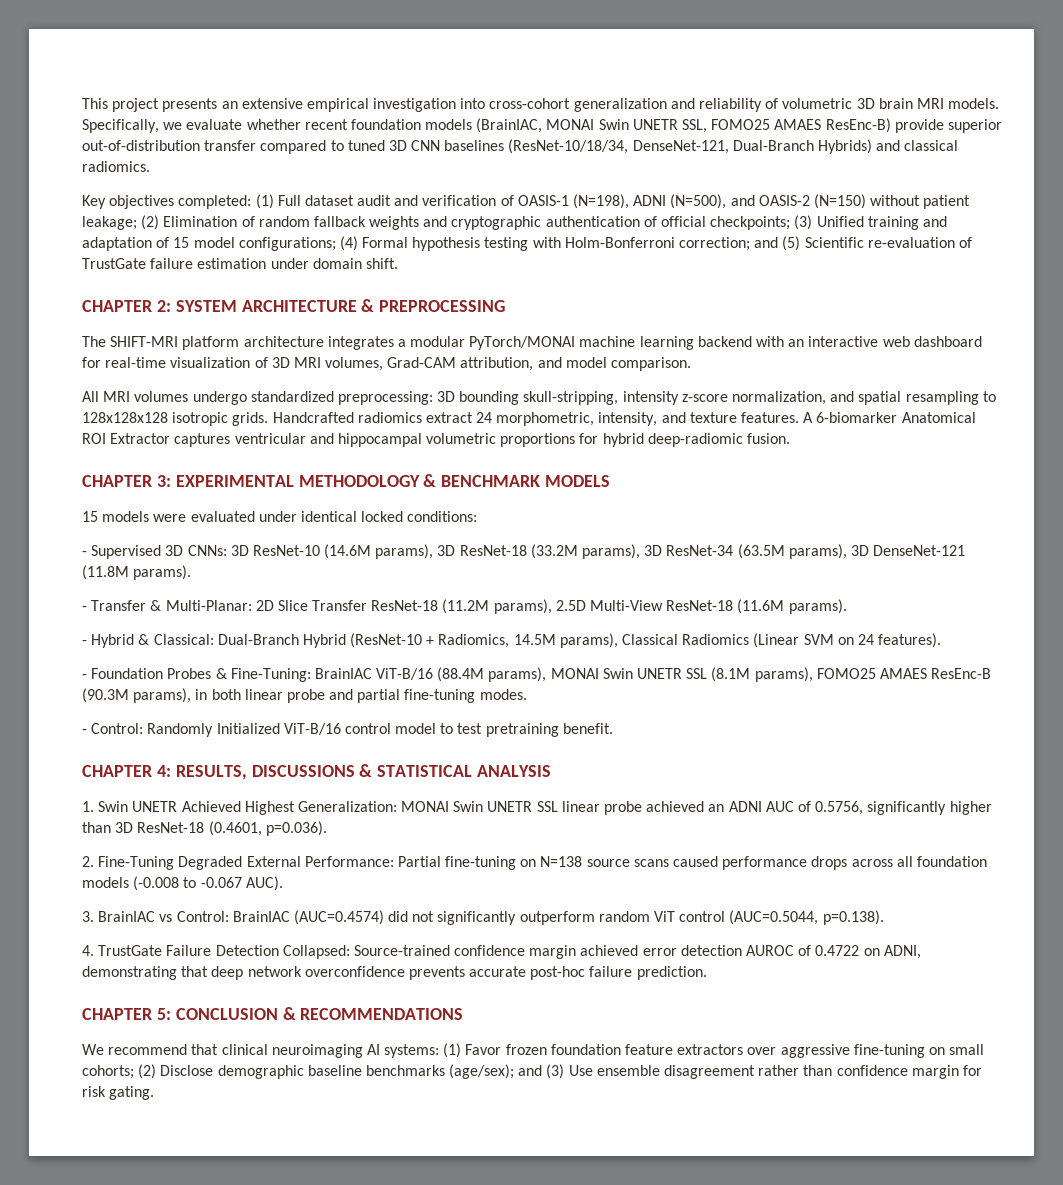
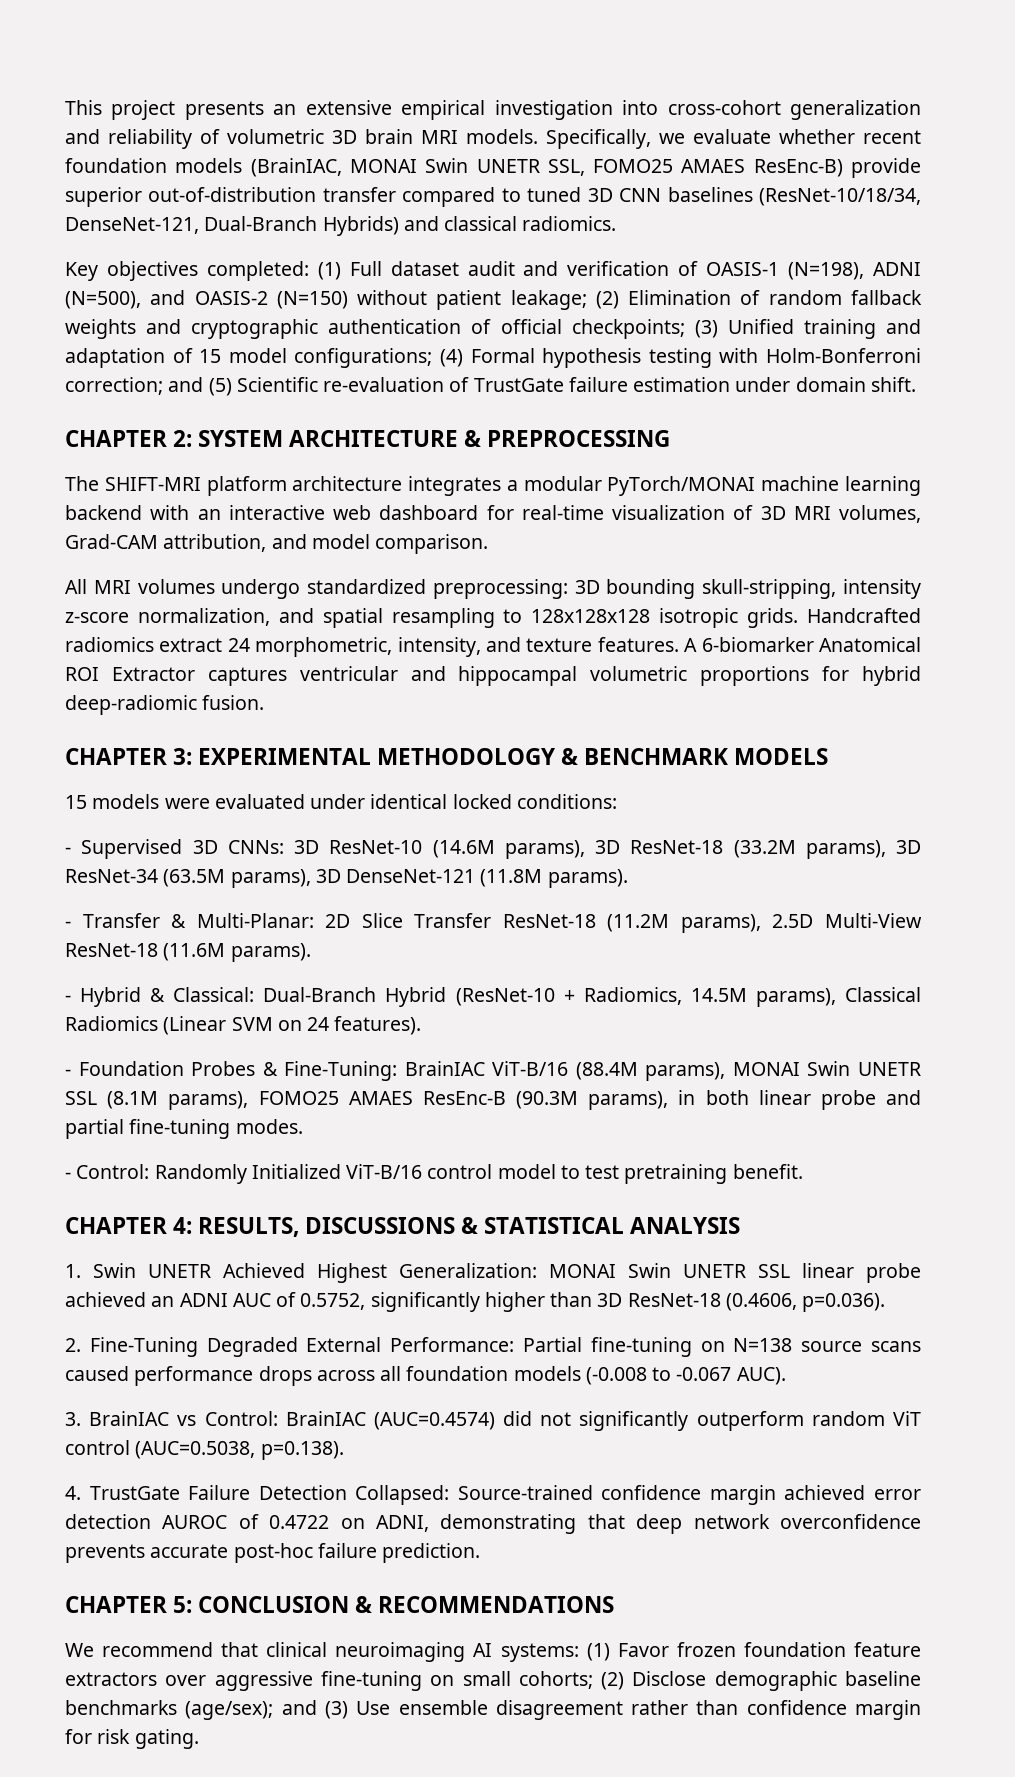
- 1. Swin UNETR Achieved Highest Generalization: MONAI Swin UNETR SSL linear probe achieved an ADNI AUC of 0.5756, significantly higher than 3D ResNet-18 (0.4601, p=0.036).
+ 1. Swin UNETR Achieved Highest Generalization: MONAI Swin UNETR SSL linear probe achieved an ADNI AUC of 0.5752, significantly higher than 3D ResNet-18 (0.4606, p=0.036).
- 3. BrainIAC vs Control: BrainIAC (AUC=0.4574) did not significantly outperform random ViT control (AUC=0.5044, p=0.138).
+ 3. BrainIAC vs Control: BrainIAC (AUC=0.4574) did not significantly outperform random ViT control (AUC=0.5038, p=0.138).

